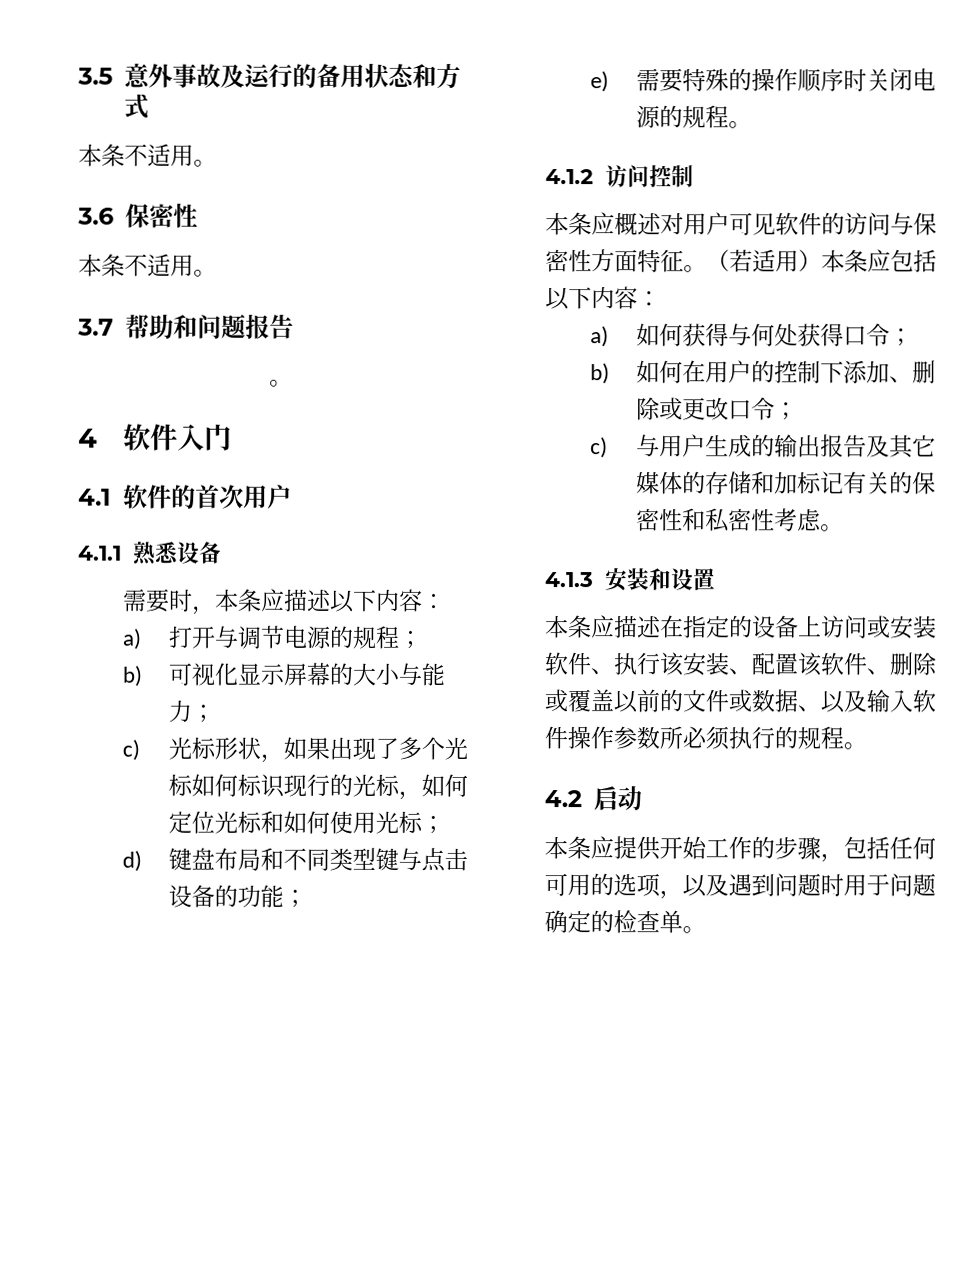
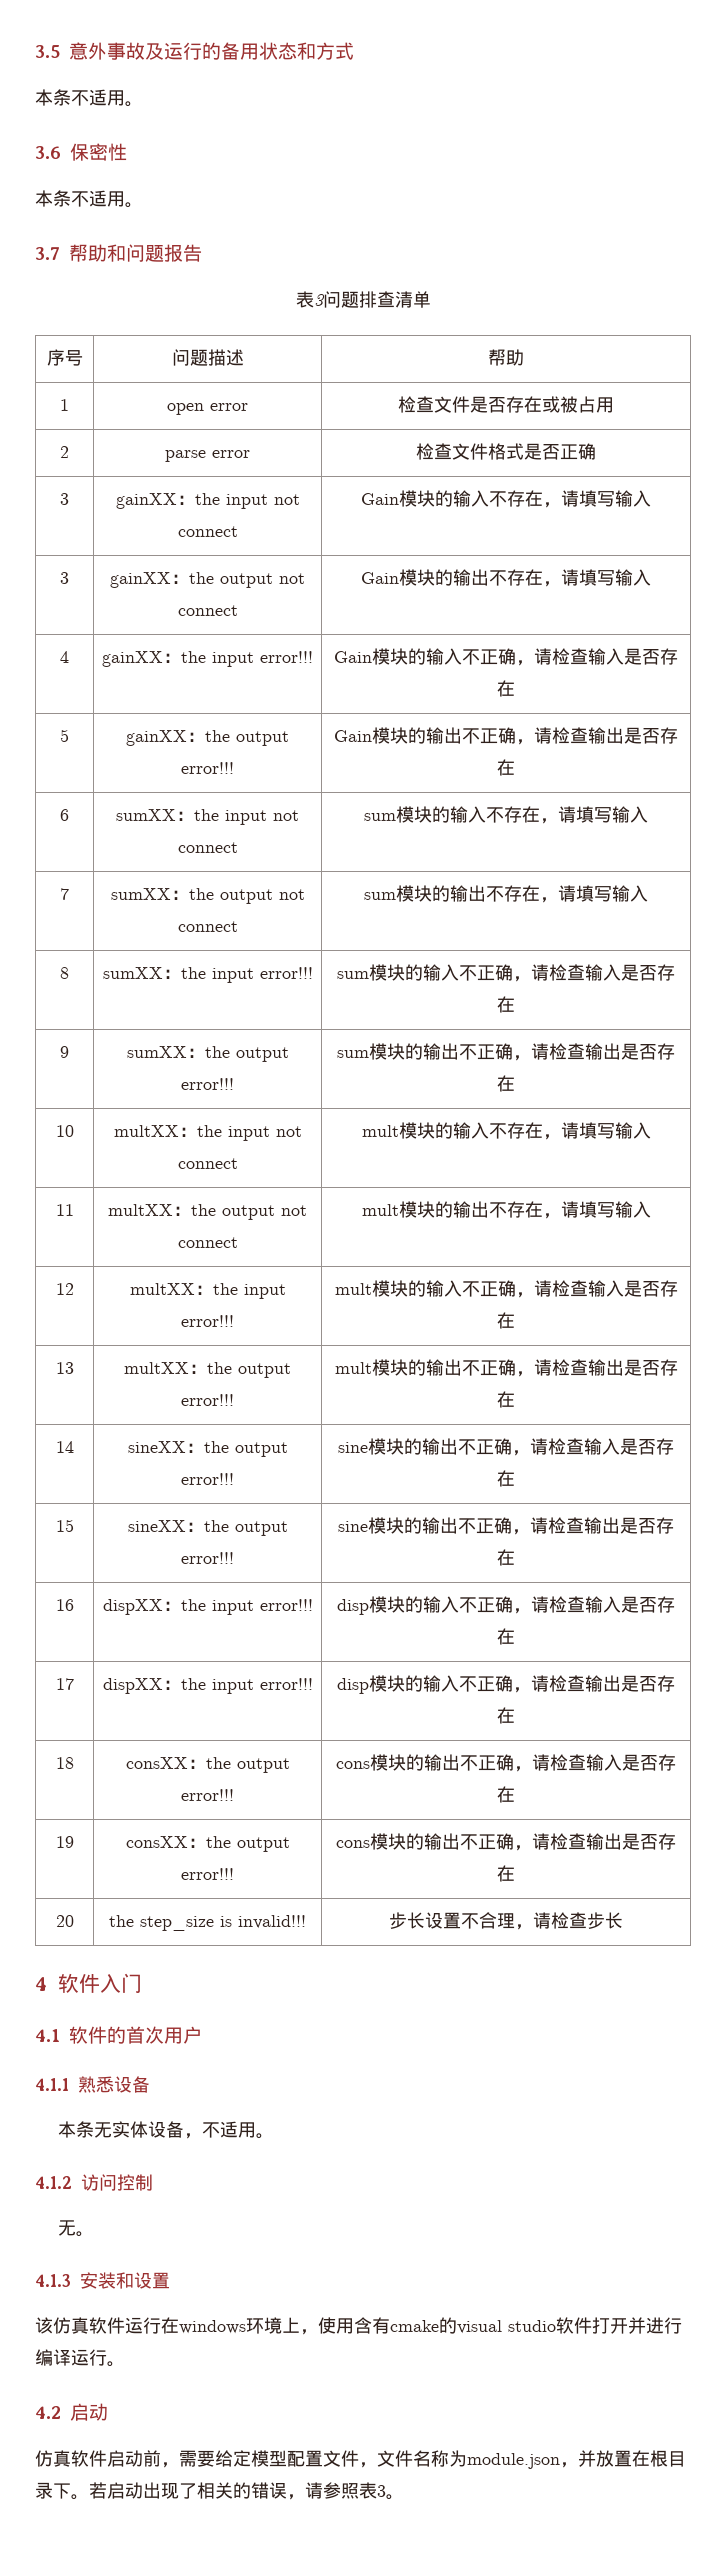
  3.7帮助和问题报告
- 。
+ 表3问题排查清单
+ 序号 | 问题描述 | 帮助
+ 1 | open error | 检查文件是否存在或被占用
+ 2 | parse error | 检查文件格式是否正确
+ 3 | gainXX：the input not connect | Gain模块的输入不存在，请填写输入
+ 3 | gainXX：the output not connect | Gain模块的输出不存在，请填写输入
+ 4 | gainXX：the input error!!! | Gain模块的输入不正确，请检查输入是否存在
+ 5 | gainXX：the output error!!! | Gain模块的输出不正确，请检查输出是否存在
+ 6 | sumXX：the input not connect | sum模块的输入不存在，请填写输入
+ 7 | sumXX：the output not connect | sum模块的输出不存在，请填写输入
+ 8 | sumXX：the input error!!! | sum模块的输入不正确，请检查输入是否存在
+ 9 | sumXX：the output error!!! | sum模块的输出不正确，请检查输出是否存在
+ 10 | multXX：the input not connect | mult模块的输入不存在，请填写输入
+ 11 | multXX：the output not connect | mult模块的输出不存在，请填写输入
+ 12 | multXX：the input error!!! | mult模块的输入不正确，请检查输入是否存在
+ 13 | multXX：the output error!!! | mult模块的输出不正确，请检查输出是否存在
+ 14 | sineXX：the output error!!! | sine模块的输出不正确，请检查输入是否存在
+ 15 | sineXX：the output error!!! | sine模块的输出不正确，请检查输出是否存在
+ 16 | dispXX：the input error!!! | disp模块的输入不正确，请检查输入是否存在
+ 17 | dispXX：the input error!!! | disp模块的输入不正确，请检查输出是否存在
+ 18 | consXX：the output error!!! | cons模块的输出不正确，请检查输入是否存在
+ 19 | consXX：the output error!!! | cons模块的输出不正确，请检查输出是否存在
+ 20 | the step_size is invalid!!! | 步长设置不合理，请检查步长
- 需要时，本条应描述以下内容：
- a)打开与调节电源的规程；
- b)可视化显示屏幕的大小与能力；
- c)光标形状，如果出现了多个光标如何标识现行的光标，如何定位光标和如何使用光标；
- d)键盘布局和不同类型键与点击设备的功能；
- e)需要特殊的操作顺序时关闭电源的规程。
+ 本条无实体设备，不适用。
  4.1.2访问控制
- 本条应概述对用户可见软件的访问与保密性方面特征。（若适用）本条应包括以下内容：
- a)如何获得与何处获得口令；
- b)如何在用户的控制下添加、删除或更改口令；
- c)与用户生成的输出报告及其它媒体的存储和加标记有关的保密性和私密性考虑。
+ 无。
  4.1.3安装和设置
- 本条应描述在指定的设备上访问或安装软件、执行该安装、配置该软件、删除或覆盖以前的文件或数据、以及输入软件操作参数所必须执行的规程。
+ 该仿真软件运行在windows环境上，使用含有cmake的visual studio软件打开并进行编译运行。
  4.2启动
- 本条应提供开始工作的步骤，包括任何可用的选项，以及遇到问题时用于问题确定的检查单。
+ 仿真软件启动前，需要给定模型配置文件，文件名称为module.json，并放置在根目录下。若启动出现了相关的错误，请参照表3。

